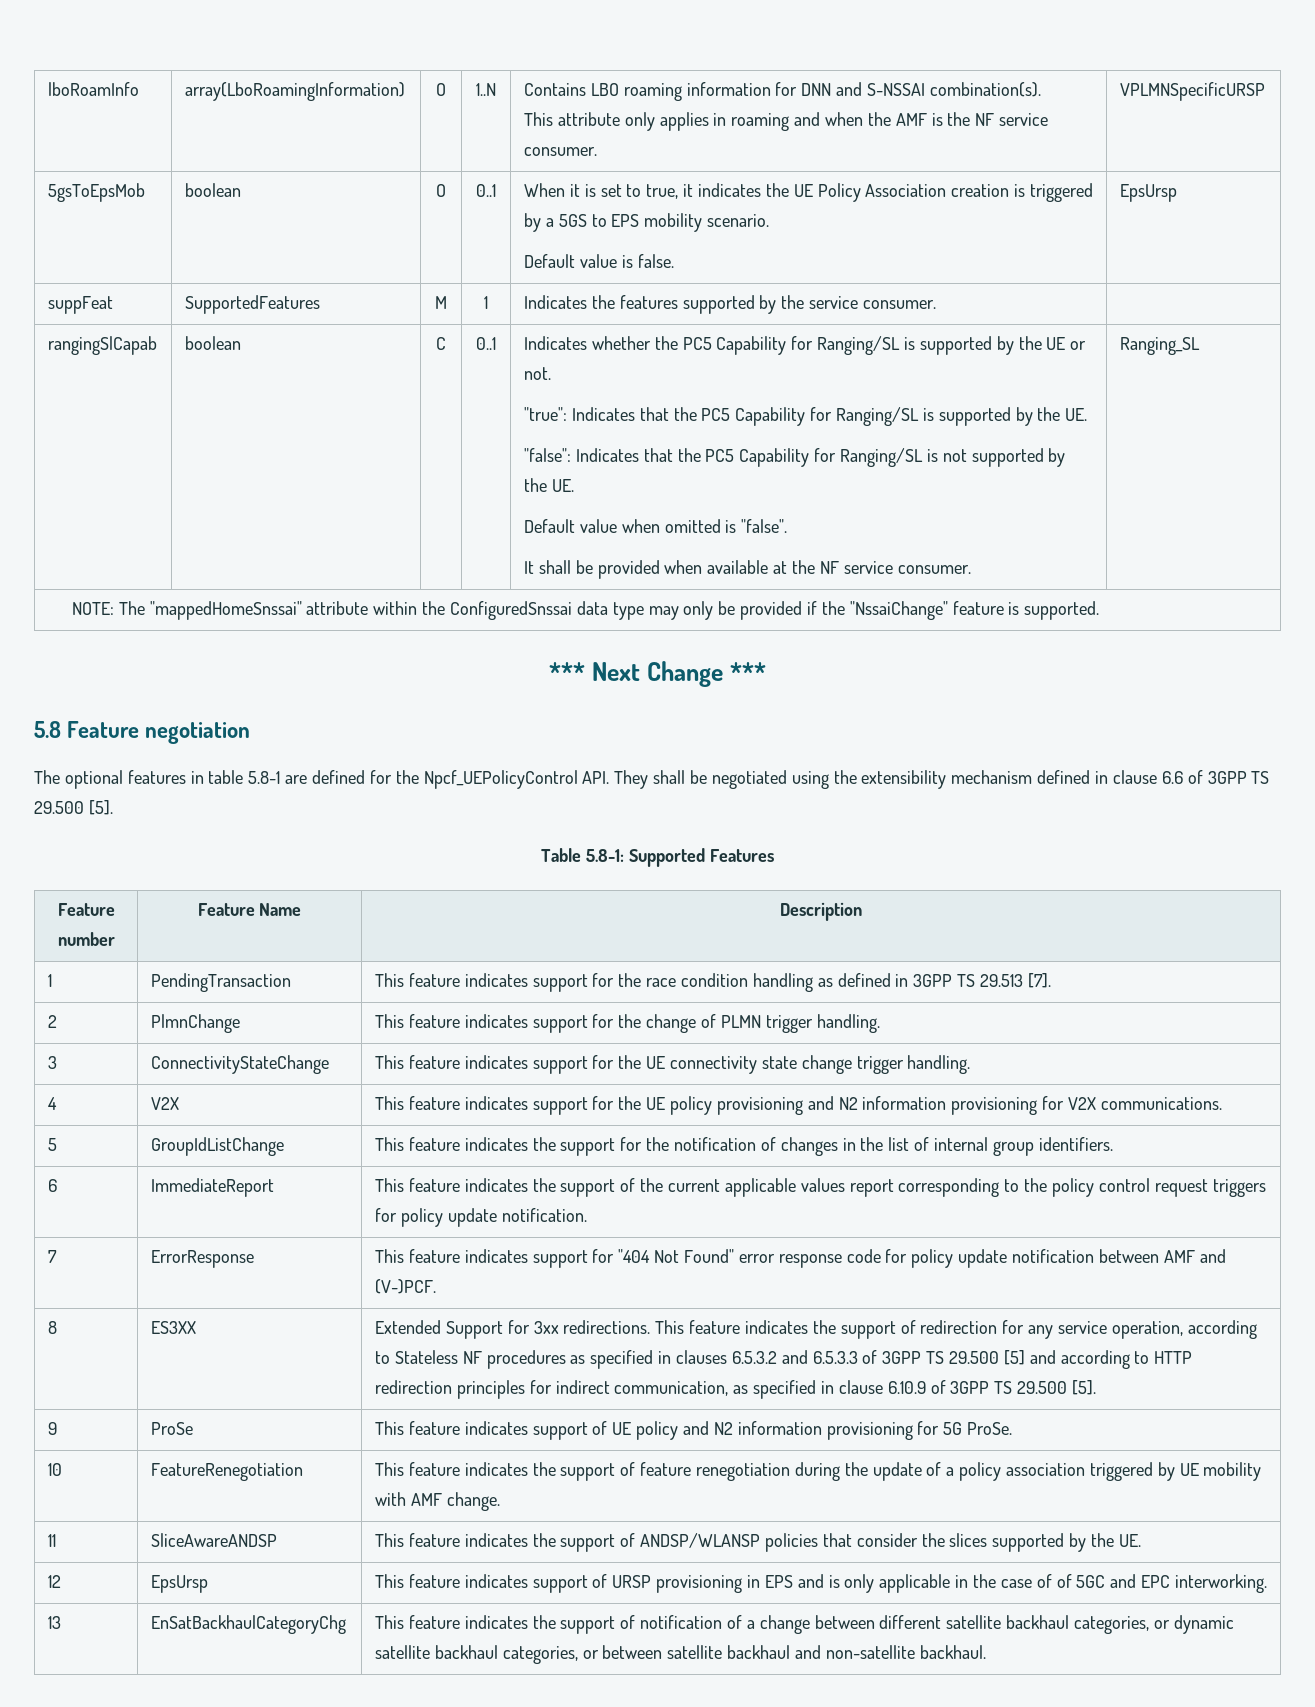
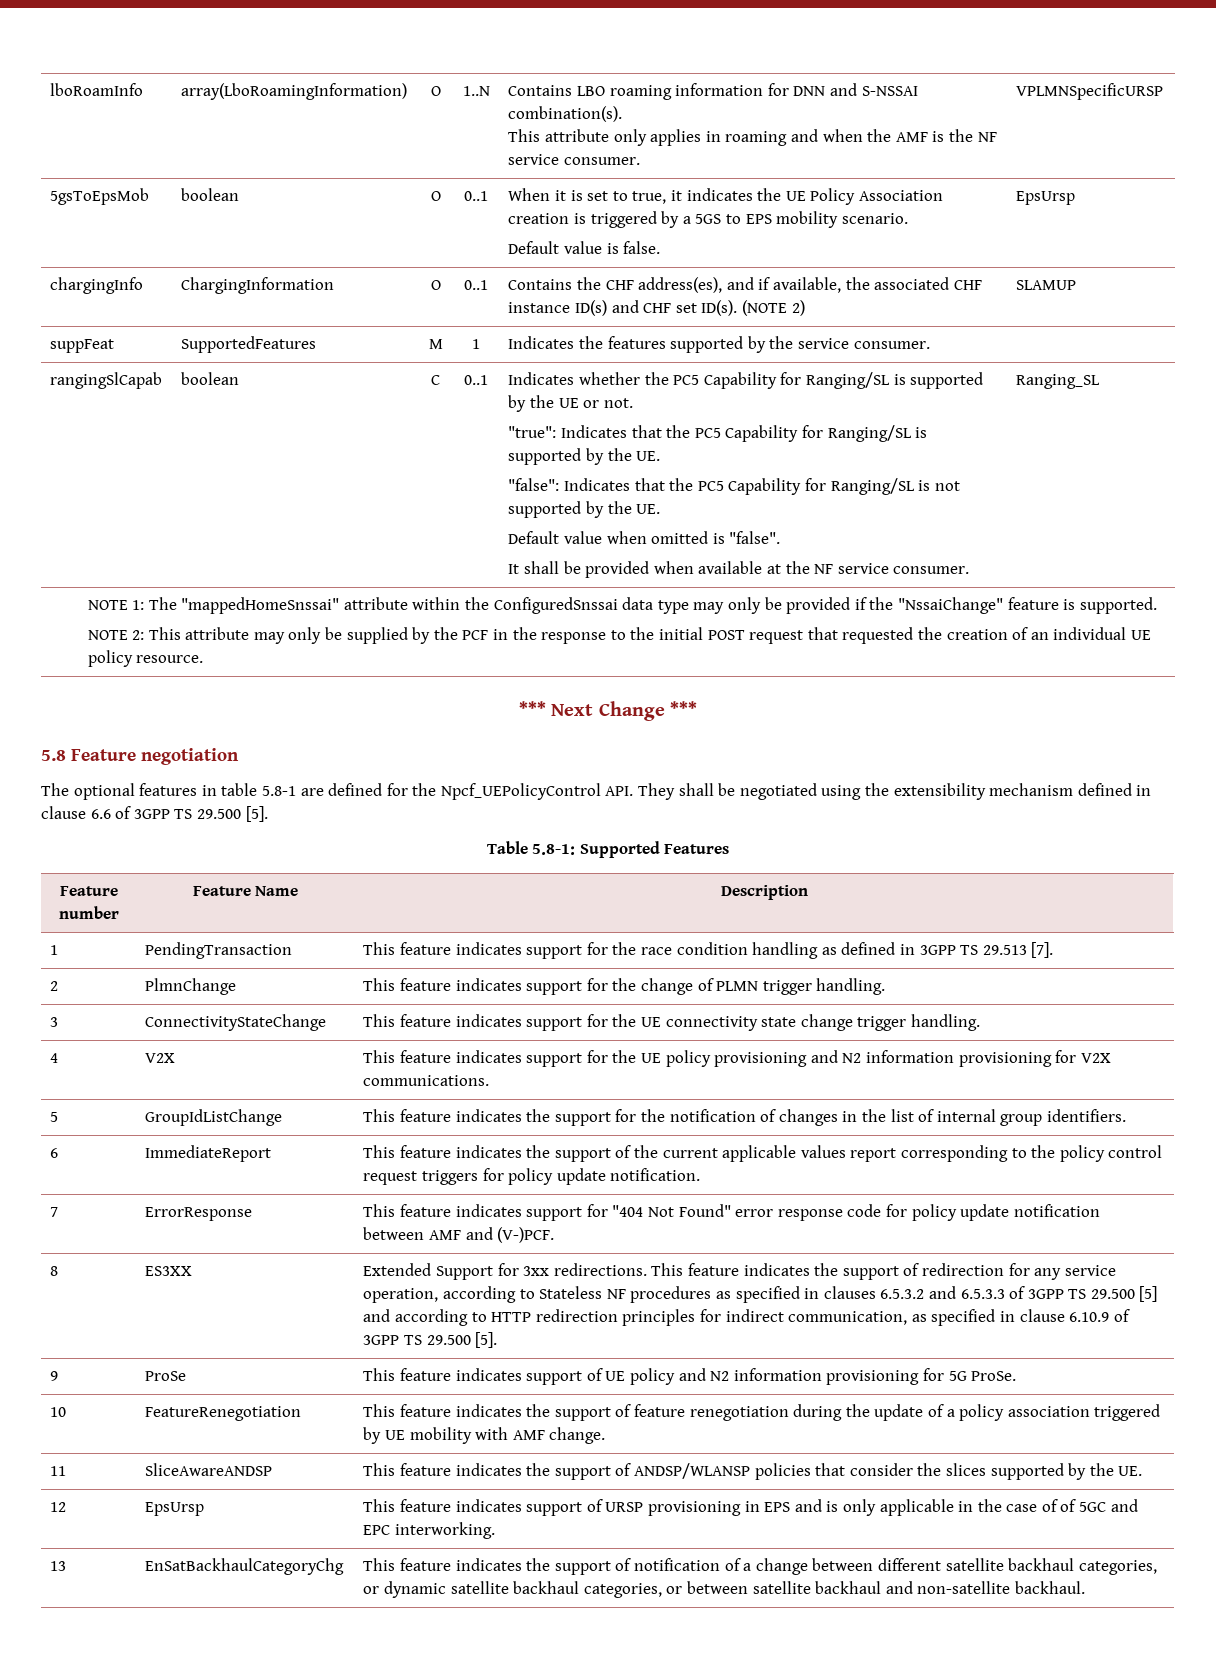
+ chargingInfo | ChargingInformation | O | 0..1 | Contains the CHF address(es), and if available, the associated CHF instance ID(s) and CHF set ID(s). (NOTE 2) | SLAMUP
- NOTE: The "mappedHomeSnssai" attribute within the ConfiguredSnssai data type may only be provided if the "NssaiChange" feature is supported.
+ NOTE 1: The "mappedHomeSnssai" attribute within the ConfiguredSnssai data type may only be provided if the "NssaiChange" feature is supported.
+ NOTE 2: This attribute may only be supplied by the PCF in the response to the initial POST request that requested the creation of an individual UE policy resource.

